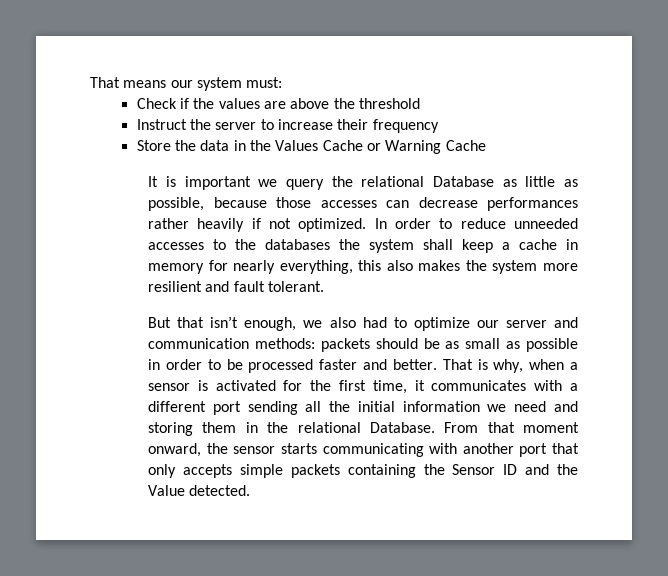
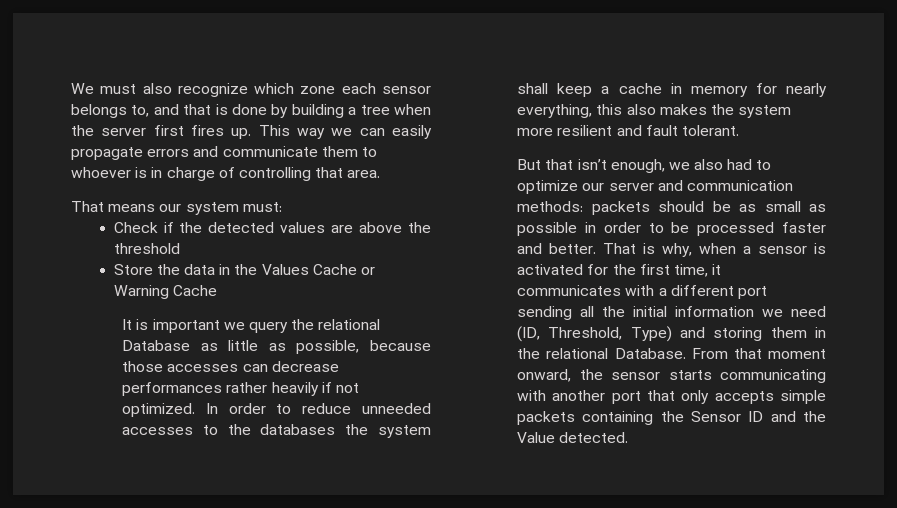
+ We must also recognize which zone each sensor belongs to, and that is done by building a tree when the server first fires up. This way we can easily propagate errors and communicate them to whoever is in charge of controlling that area.
- Check if the values are above the threshold
+ Check if the detected values are above the threshold
- Instruct the server to increase their frequency
- That is why, when a sensor is activated for the first time, it communicates with a different port sending all the initial information we need and storing them in the relational Database.
+ That is why, when a sensor is activated for the first time, it communicates with a different port sending all the initial information we need (ID, Threshold, Type) and storing them in the relational Database.

